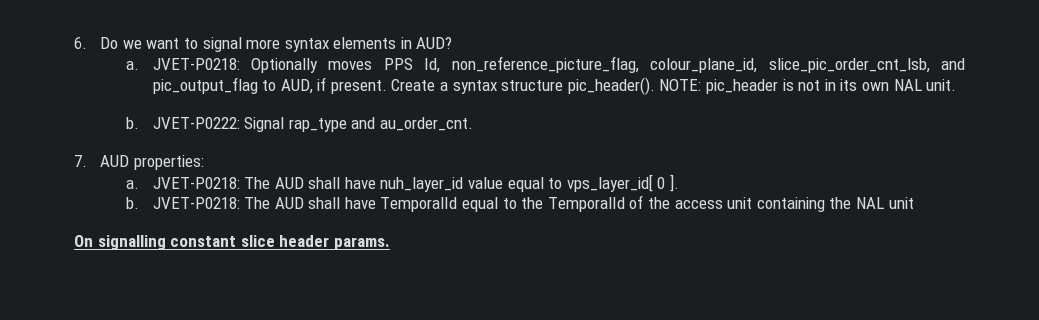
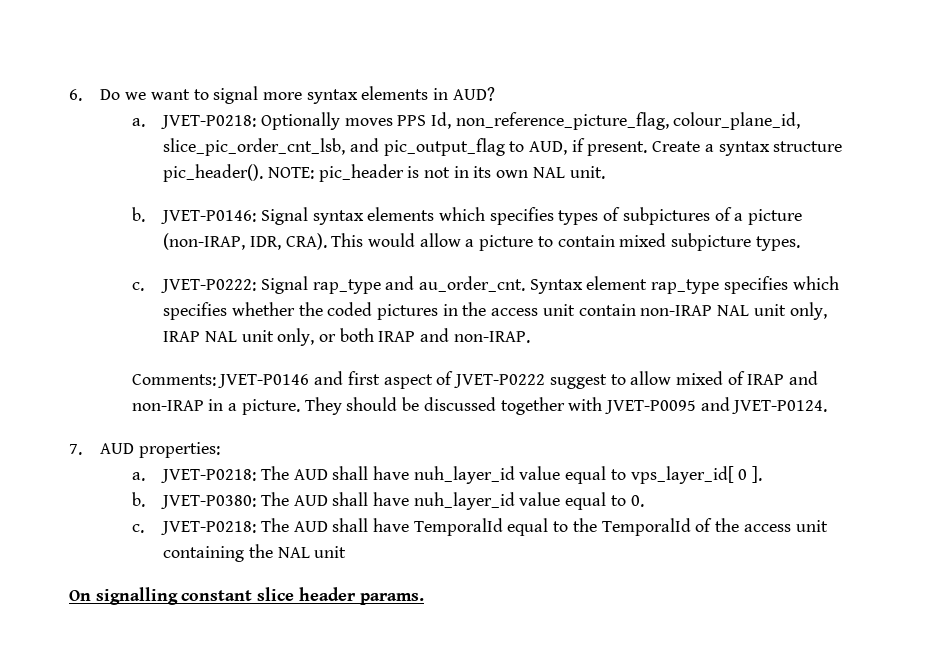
+ JVET-P0146: Signal syntax elements which specifies types of subpictures of a picture (non-IRAP, IDR, CRA). This would allow a picture to contain mixed subpicture types.
+ c.
+ Syntax element rap_type specifies which specifies whether the coded pictures in the access unit contain non-IRAP NAL unit only, IRAP NAL unit only, or both IRAP and non-IRAP.
+ Comments: JVET-P0146 and first aspect of JVET-P0222 suggest to allow mixed of IRAP and non-IRAP in a picture. They should be discussed together with JVET-P0095 and JVET-P0124.
+ JVET-P0380: The AUD shall have nuh_layer_id value equal to 0.
+ c.

